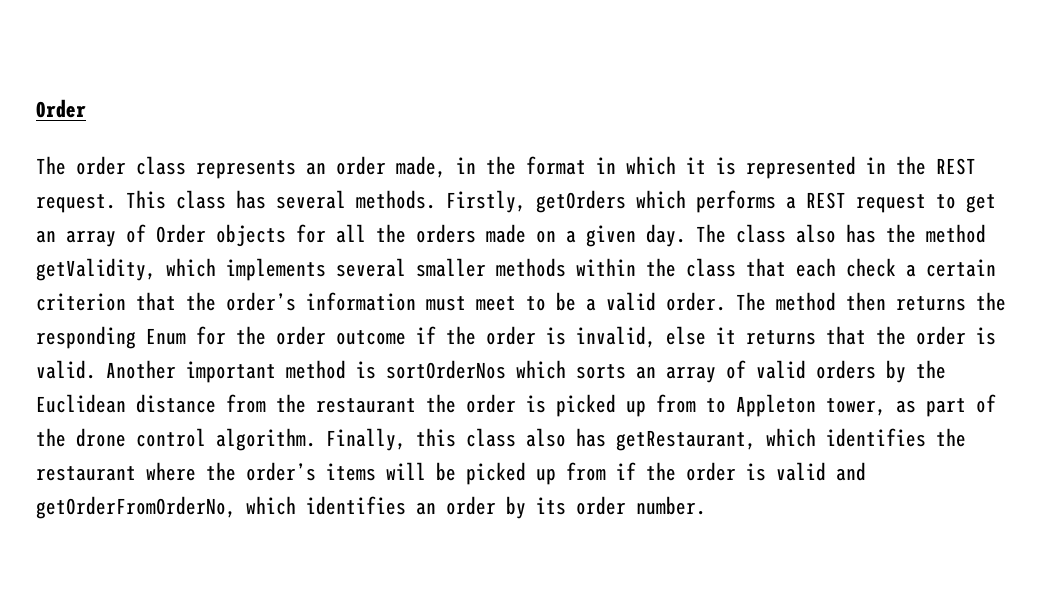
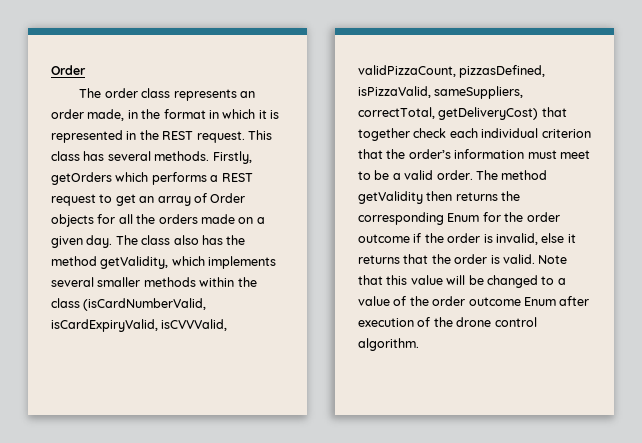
- The class also has the method getValidity, which implements several smaller methods within the class that each check a certain criterion that the order’s information must meet to be a valid order.
+ The class also has the method getValidity, which implements several smaller methods within the class (isCardNumberValid, isCardExpiryValid, isCVVValid, validPizzaCount, pizzasDefined, isPizzaValid, sameSuppliers, correctTotal, getDeliveryCost) that together check each individual criterion that the order’s information must meet to be a valid order.
- The method then returns the responding Enum for the order outcome if the order is invalid, else it returns that the order is valid.
+ The method getValidity then returns the corresponding Enum for the order outcome if the order is invalid, else it returns that the order is valid.
- Another important method is sortOrderNos which sorts an array of valid orders by the Euclidean distance from the restaurant the order is picked up from to Appleton tower, as part of the drone control algorithm. Finally, this class also has getRestaurant, which identifies the restaurant where the order’s items will be picked up from if the order is valid and getOrderFromOrderNo, which identifies an order by its order number.
+ Note that this value will be changed to a value of the order outcome Enum after execution of the drone control algorithm.

